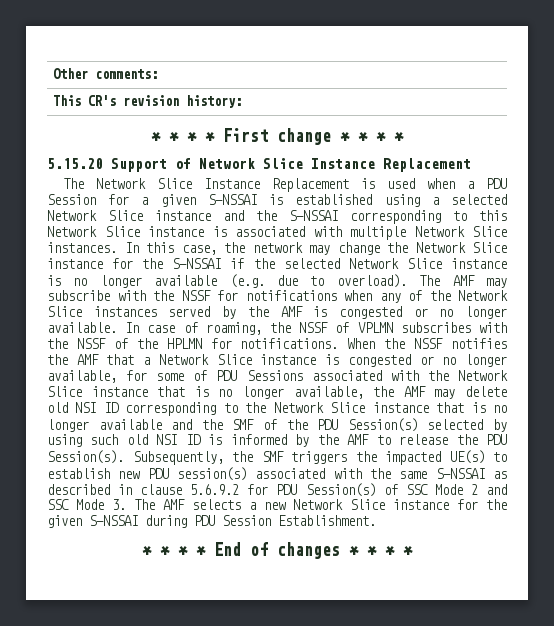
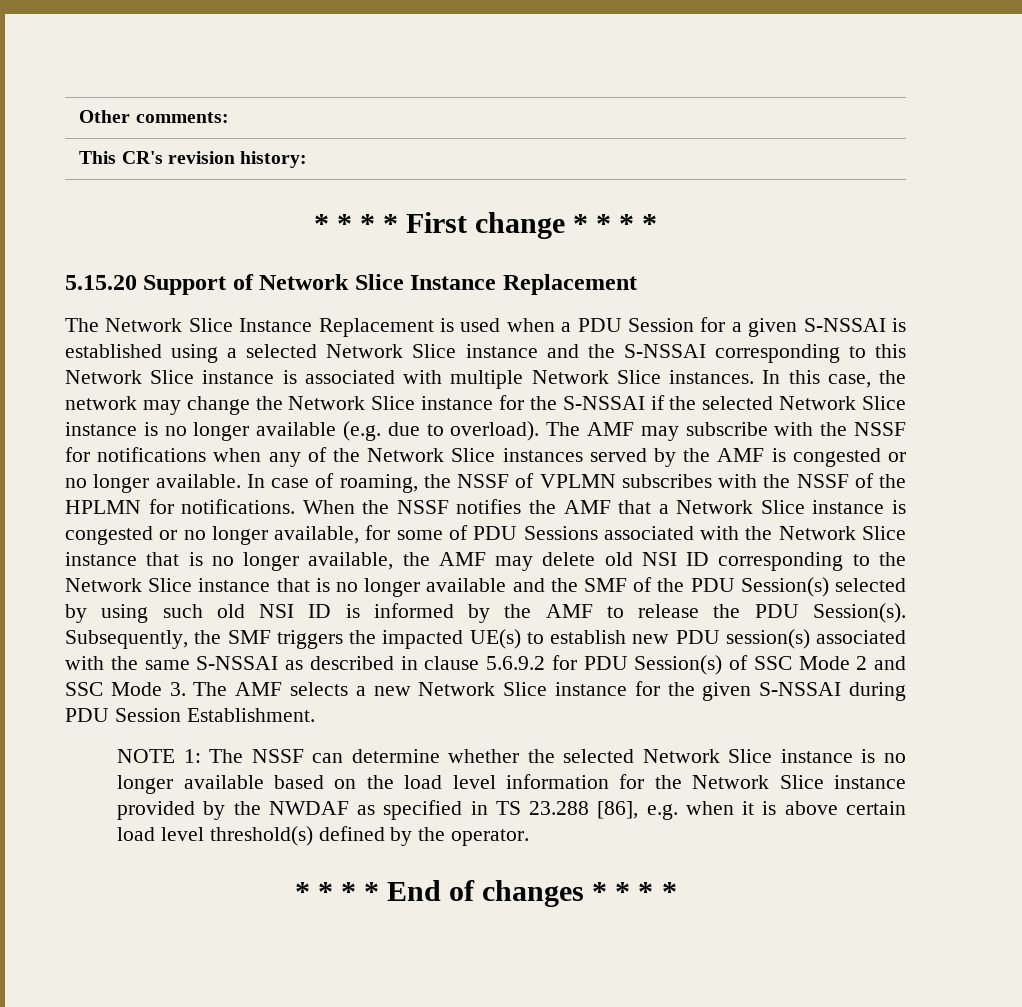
+ NOTE 1: The NSSF can determine whether the selected Network Slice instance is no longer available based on the load level information for the Network Slice instance provided by the NWDAF as specified in TS 23.288 [86], e.g. when it is above certain load level threshold(s) defined by the operator.

